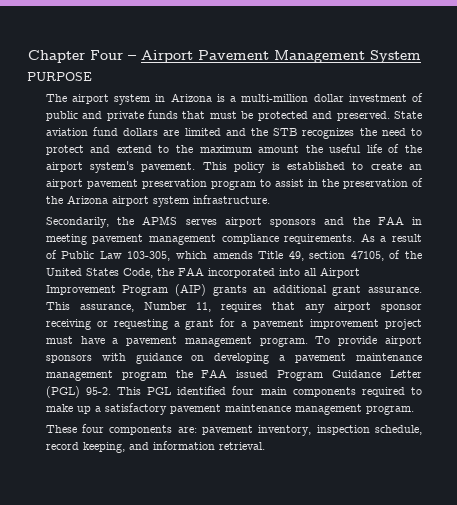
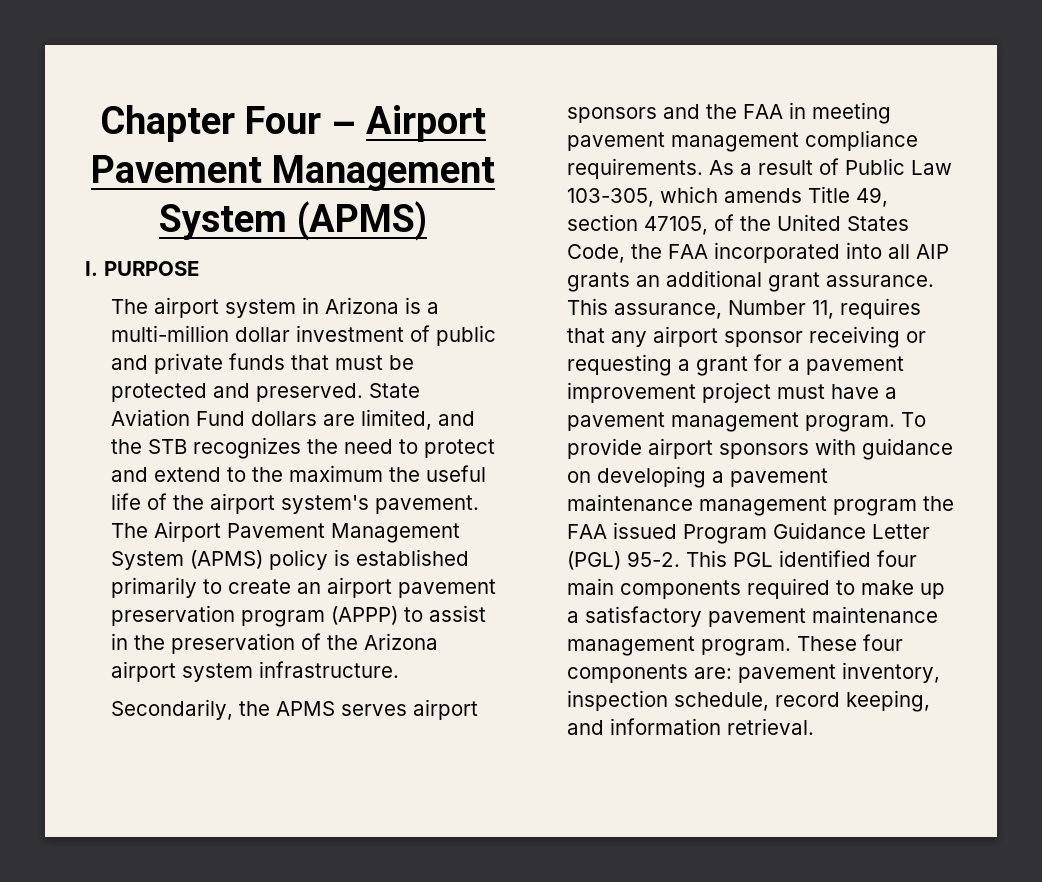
- Chapter Four – Airport Pavement Management System
- PURPOSE
+ Chapter Four – Airport Pavement Management System (APMS)
+ I. PURPOSE
- State aviation fund dollars are limited and the STB recognizes the need to protect and extend to the maximum amount the useful life of the airport system's pavement.
+ State Aviation Fund dollars are limited, and the STB recognizes the need to protect and extend to the maximum the useful life of the airport system's pavement.
- This policy is established to create an airport pavement preservation program to assist in the preservation of the Arizona airport system infrastructure.
+ The Airport Pavement Management System (APMS) policy is established primarily to create an airport pavement preservation program (APPP) to assist in the preservation of the Arizona airport system infrastructure.
- As a result of Public Law 103-305, which amends Title 49, section 47105, of the United States Code, the FAA incorporated into all Airport Improvement Program (AIP) grants an additional grant assurance.
+ As a result of Public Law 103-305, which amends Title 49, section 47105, of the United States Code, the FAA incorporated into all AIP grants an additional grant assurance.
- This PGL identified four main components required to make up a satisfactory pavement maintenance management program.
- These four components are: pavement inventory, inspection schedule, record keeping, and information retrieval.
+ This PGL identified four main components required to make up a satisfactory pavement maintenance management program. These four components are: pavement inventory, inspection schedule, record keeping, and information retrieval.

